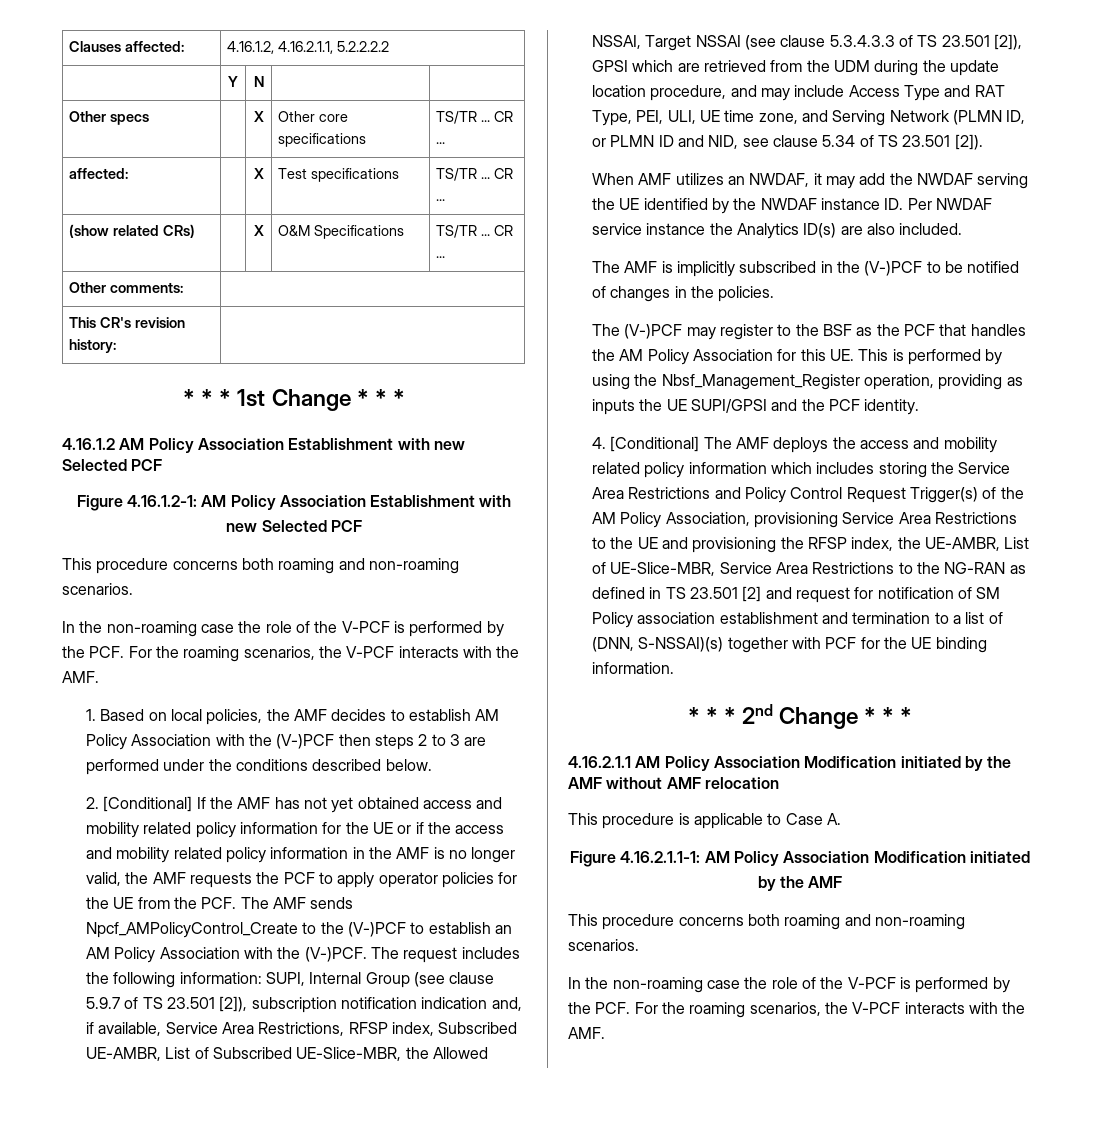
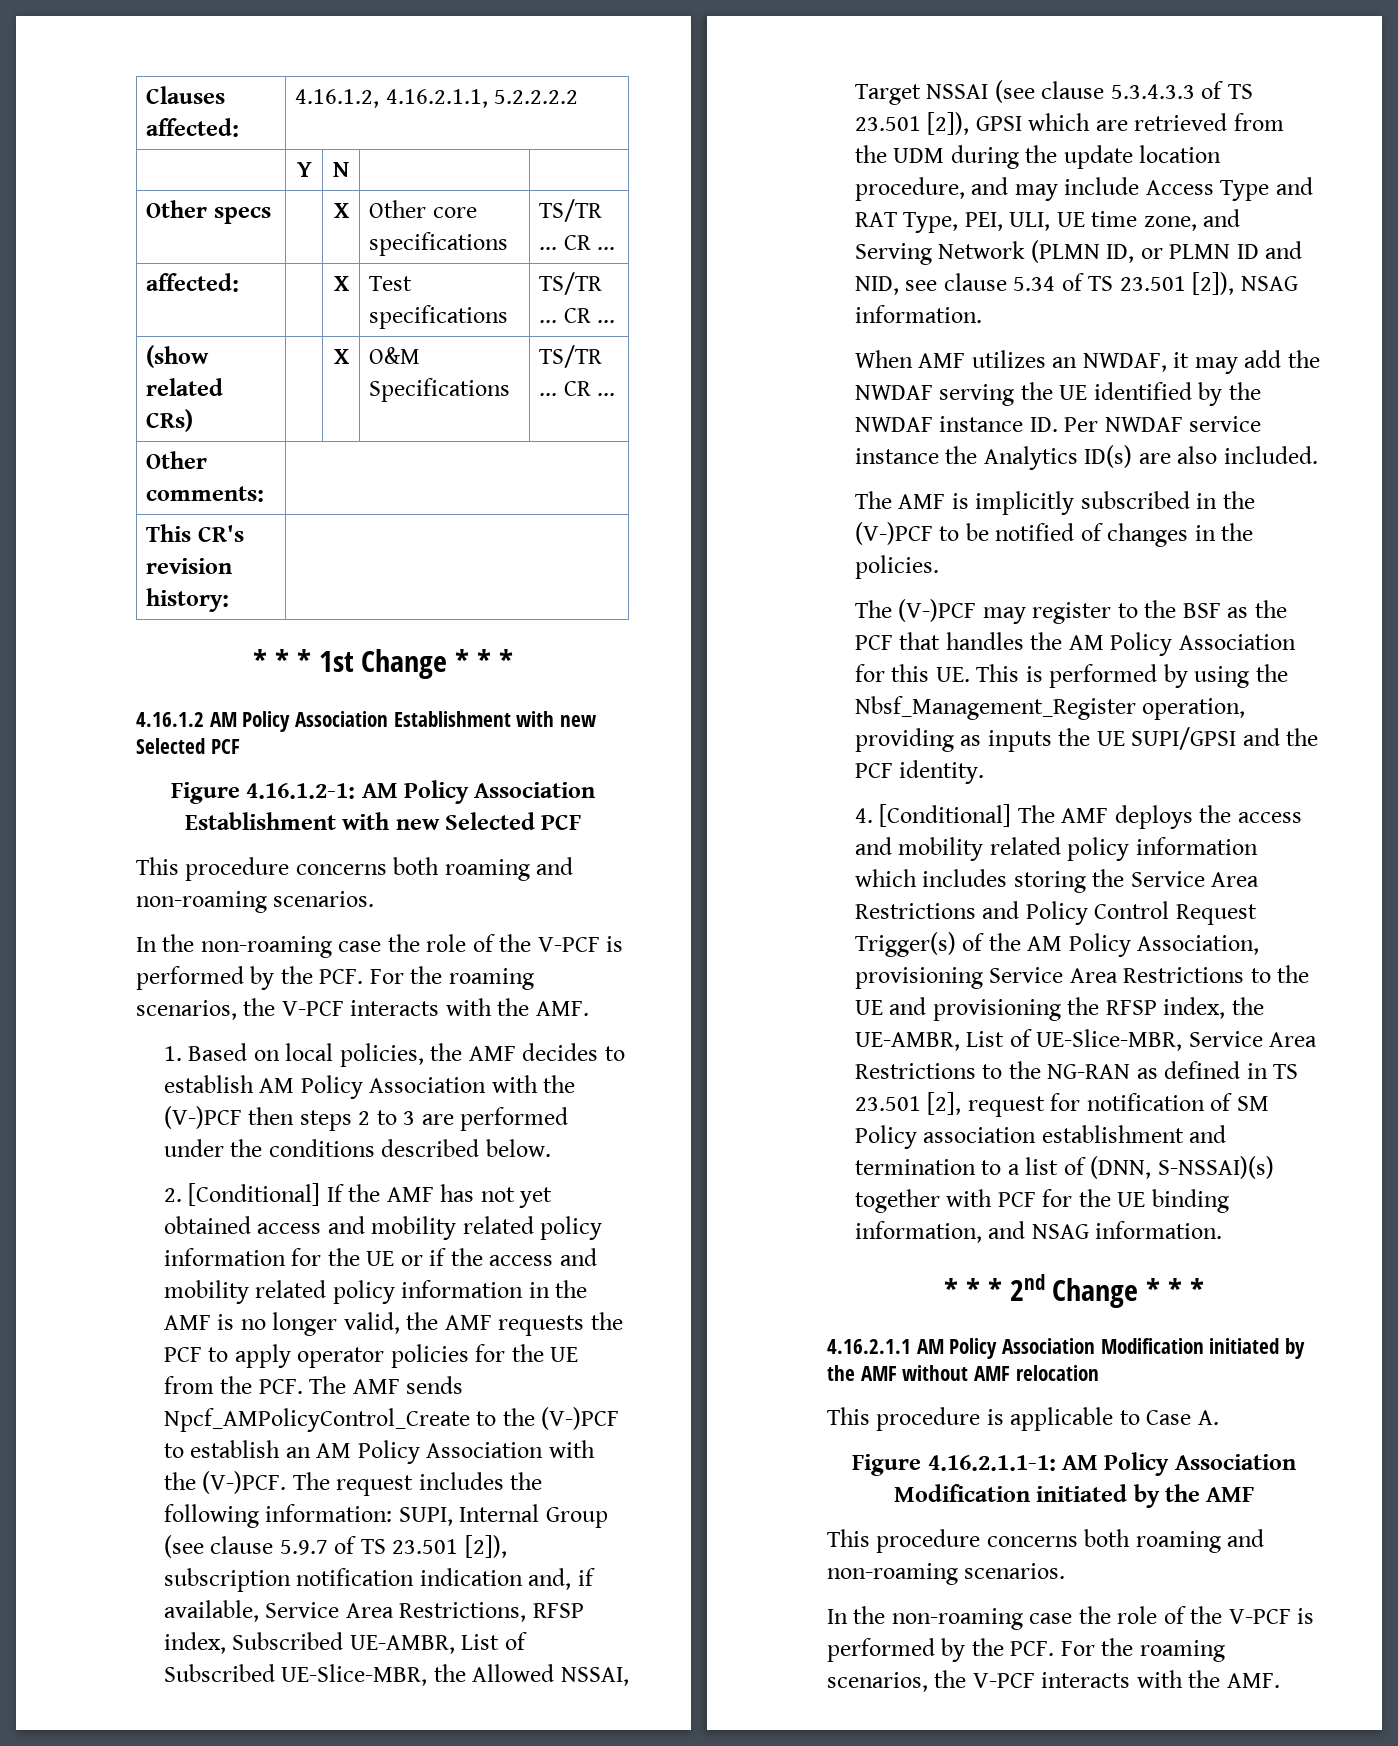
- SUPI, Internal Group (see clause 5.9.7 of TS 23.501 [2]), subscription notification indication and, if available, Service Area Restrictions, RFSP index, Subscribed UE-AMBR, List of Subscribed UE-Slice-MBR, the Allowed NSSAI, Target NSSAI (see clause 5.3.4.3.3 of TS 23.501 [2]), GPSI which are retrieved from the UDM during the update location procedure, and may include Access Type and RAT Type, PEI, ULI, UE time zone, and Serving Network (PLMN ID, or PLMN ID and NID, see clause 5.34 of TS 23.501 [2]).
+ SUPI, Internal Group (see clause 5.9.7 of TS 23.501 [2]), subscription notification indication and, if available, Service Area Restrictions, RFSP index, Subscribed UE-AMBR, List of Subscribed UE-Slice-MBR, the Allowed NSSAI, Target NSSAI (see clause 5.3.4.3.3 of TS 23.501 [2]), GPSI which are retrieved from the UDM during the update location procedure, and may include Access Type and RAT Type, PEI, ULI, UE time zone, and Serving Network (PLMN ID, or PLMN ID and NID, see clause 5.34 of TS 23.501 [2]), NSAG information.
- 4. [Conditional] The AMF deploys the access and mobility related policy information which includes storing the Service Area Restrictions and Policy Control Request Trigger(s) of the AM Policy Association, provisioning Service Area Restrictions to the UE and provisioning the RFSP index, the UE-AMBR, List of UE-Slice-MBR, Service Area Restrictions to the NG-RAN as defined in TS 23.501 [2] and request for notification of SM Policy association establishment and termination to a list of (DNN, S-NSSAI)(s) together with PCF for the UE binding information.
+ 4. [Conditional] The AMF deploys the access and mobility related policy information which includes storing the Service Area Restrictions and Policy Control Request Trigger(s) of the AM Policy Association, provisioning Service Area Restrictions to the UE and provisioning the RFSP index, the UE-AMBR, List of UE-Slice-MBR, Service Area Restrictions to the NG-RAN as defined in TS 23.501 [2], request for notification of SM Policy association establishment and termination to a list of (DNN, S-NSSAI)(s) together with PCF for the UE binding information, and NSAG information.

